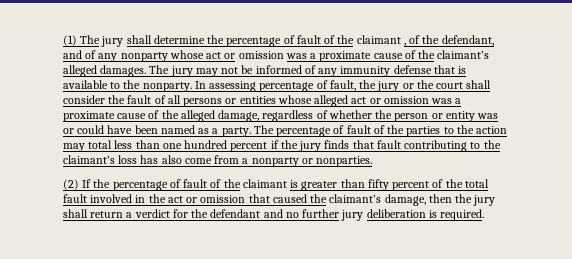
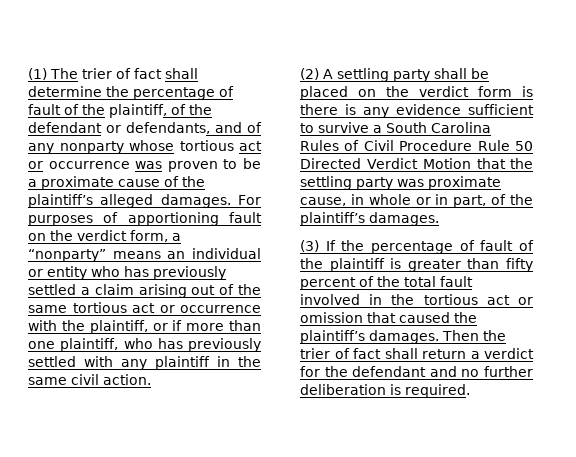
- (1) The jury shall determine the percentage of fault of the claimant , of the defendant, and of any nonparty whose act or omission was a proximate cause of the claimant’s alleged damages.
+ (1) The trier of fact shall determine the percentage of fault of the plaintiff, of the defendant or defendants, and of any nonparty whose tortious act or occurrence was proven to be a proximate cause of the plaintiff’s alleged damages.
- The jury may not be informed of any immunity defense that is available to the nonparty. In assessing percentage of fault, the jury or the court shall consider the fault of all persons or entities whose alleged act or omission was a proximate cause of the alleged damage, regardless of whether the person or entity was or could have been named as a party. The percentage of fault of the parties to the action may total less than one hundred percent if the jury finds that fault contributing to the claimant’s loss has also come from a nonparty or nonparties.
- (2) If the percentage of fault of the claimant is greater than fifty percent of the total fault involved in the act or omission that caused the claimant’s damage, then the jury shall return a verdict for the defendant and no further jury deliberation is required.
+ For purposes of apportioning fault on the verdict form, a “nonparty” means an individual or entity who has previously settled a claim arising out of the same tortious act or occurrence with the plaintiff, or if more than one plaintiff, who has previously settled with any plaintiff in the same civil action.
+ (2) A settling party shall be placed on the verdict form is there is any evidence sufficient to survive a South Carolina Rules of Civil Procedure Rule 50 Directed Verdict Motion that the settling party was proximate cause, in whole or in part, of the plaintiff’s damages.
+ (3) If the percentage of fault of the plaintiff is greater than fifty percent of the total fault involved in the tortious act or omission that caused the plaintiff’s damages. Then the trier of fact shall return a verdict for the defendant and no further deliberation is required.

